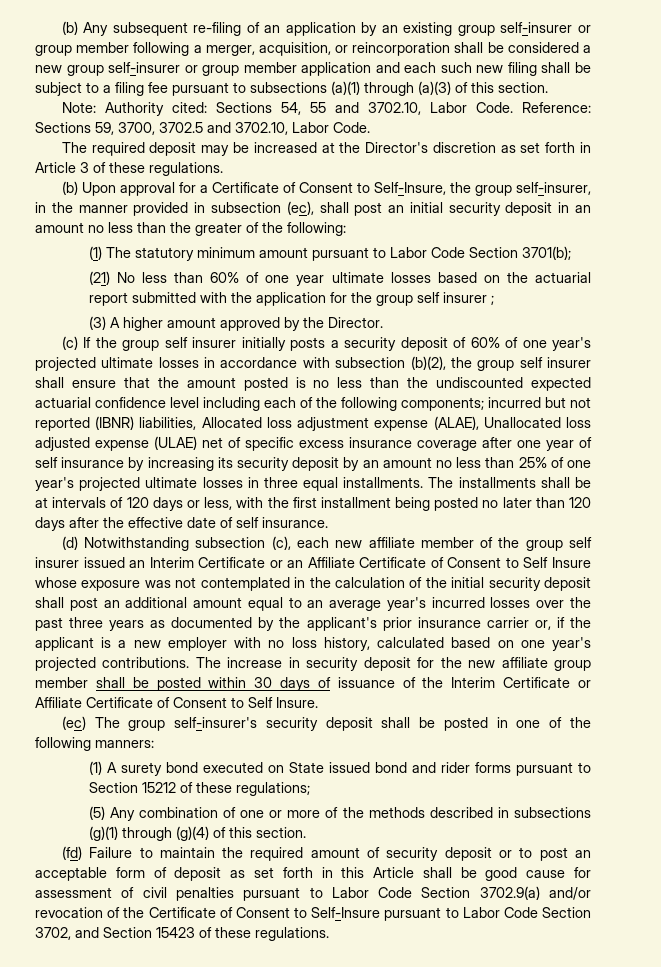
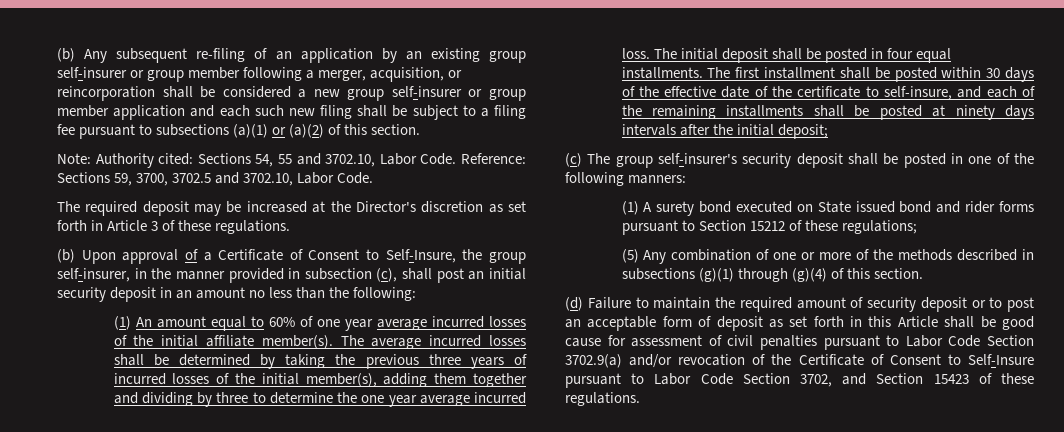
- (b) Any subsequent re-filing of an application by an existing group self-insurer or group member following a merger, acquisition, or reincorporation shall be considered a new group self-insurer or group member application and each such new filing shall be subject to a filing fee pursuant to subsections (a)(1) through (a)(3) of this section.
+ (b) Any subsequent re-filing of an application by an existing group self-insurer or group member following a merger, acquisition, or reincorporation shall be considered a new group self-insurer or group member application and each such new filing shall be subject to a filing fee pursuant to subsections (a)(1) or (a)(2) of this section.
- (b) Upon approval for a Certificate of Consent to Self-Insure, the group self-insurer, in the manner provided in subsection (ec), shall post an initial security deposit in an amount no less than the greater of the following:
+ (b) Upon approval of a Certificate of Consent to Self-Insure, the group self-insurer, in the manner provided in subsection (c), shall post an initial security deposit in an amount no less than the following:
- (1) The statutory minimum amount pursuant to Labor Code Section 3701(b);
- (21) No less than 60% of one year ultimate losses based on the actuarial report submitted with the application for the group self insurer ;
- (3) A higher amount approved by the Director.
- (c) If the group self insurer initially posts a security deposit of 60% of one year's projected ultimate losses in accordance with subsection (b)(2), the group self insurer shall ensure that the amount posted is no less than the undiscounted expected actuarial confidence level including each of the following components; incurred but not reported (IBNR) liabilities, Allocated loss adjustment expense (ALAE), Unallocated loss adjusted expense (ULAE) net of specific excess insurance coverage after one year of self insurance by increasing its security deposit by an amount no less than 25% of one year's projected ultimate losses in three equal installments. The installments shall be at intervals of 120 days or less, with the first installment being posted no later than 120 days after the effective date of self insurance.
- (d) Notwithstanding subsection (c), each new affiliate member of the group self insurer issued an Interim Certificate or an Affiliate Certificate of Consent to Self Insure whose exposure was not contemplated in the calculation of the initial security deposit shall post an additional amount equal to an average year's incurred losses over the past three years as documented by the applicant's prior insurance carrier or, if the applicant is a new employer with no loss history, calculated based on one year's projected contributions. The increase in security deposit for the new affiliate group member shall be posted within 30 days of issuance of the Interim Certificate or Affiliate Certificate of Consent to Self Insure.
- (ec) The group self-insurer's security deposit shall be posted in one of the following manners:
+ (1) An amount equal to 60% of one year average incurred losses of the initial affiliate member(s). The average incurred losses shall be determined by taking the previous three years of incurred losses of the initial member(s), adding them together and dividing by three to determine the one year average incurred loss. The initial deposit shall be posted in four equal installments. The first installment shall be posted within 30 days of the effective date of the certificate to self-insure, and each of the remaining installments shall be posted at ninety days intervals after the initial deposit;
+ (c) The group self-insurer's security deposit shall be posted in one of the following manners:
- (fd) Failure to maintain the required amount of security deposit or to post an acceptable form of deposit as set forth in this Article shall be good cause for assessment of civil penalties pursuant to Labor Code Section 3702.9(a) and/or revocation of the Certificate of Consent to Self-Insure pursuant to Labor Code Section 3702, and Section 15423 of these regulations.
+ (d) Failure to maintain the required amount of security deposit or to post an acceptable form of deposit as set forth in this Article shall be good cause for assessment of civil penalties pursuant to Labor Code Section 3702.9(a) and/or revocation of the Certificate of Consent to Self-Insure pursuant to Labor Code Section 3702, and Section 15423 of these regulations.

